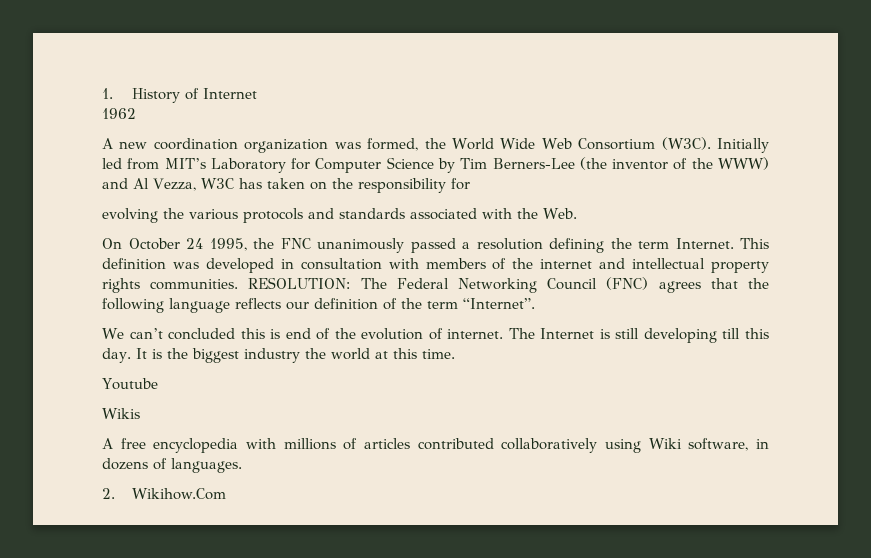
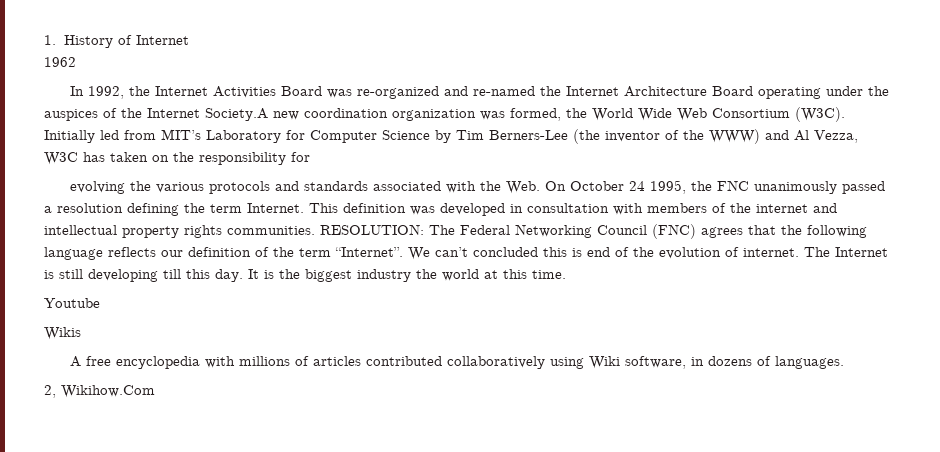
- A new coordination organization was formed, the World Wide Web Consortium (W3C).
+ In 1992, the Internet Activities Board was re-organized and re-named the Internet Architecture Board operating under the auspices of the Internet Society.A new coordination organization was formed, the World Wide Web Consortium (W3C).
- evolving the various protocols and standards associated with the Web.
- On October 24 1995, the FNC unanimously passed a resolution defining the term Internet.
+ evolving the various protocols and standards associated with the Web. On October 24 1995, the FNC unanimously passed a resolution defining the term Internet.
- RESOLUTION: The Federal Networking Council (FNC) agrees that the following language reflects our definition of the term “Internet”.
- We can’t concluded this is end of the evolution of internet.
+ RESOLUTION: The Federal Networking Council (FNC) agrees that the following language reflects our definition of the term “Internet”. We can’t concluded this is end of the evolution of internet.
- 2. Wikihow.Com
+ 2, Wikihow.Com

